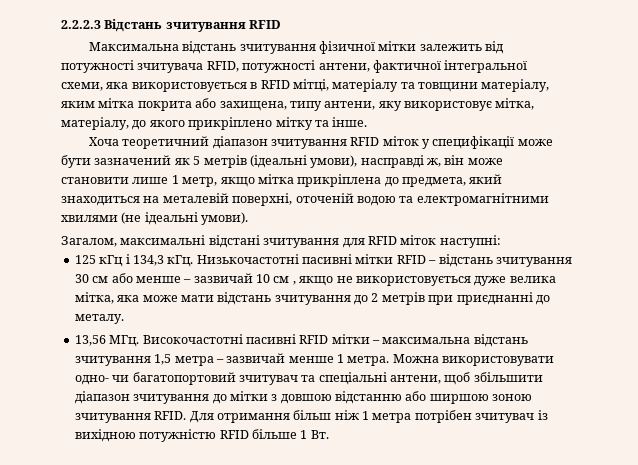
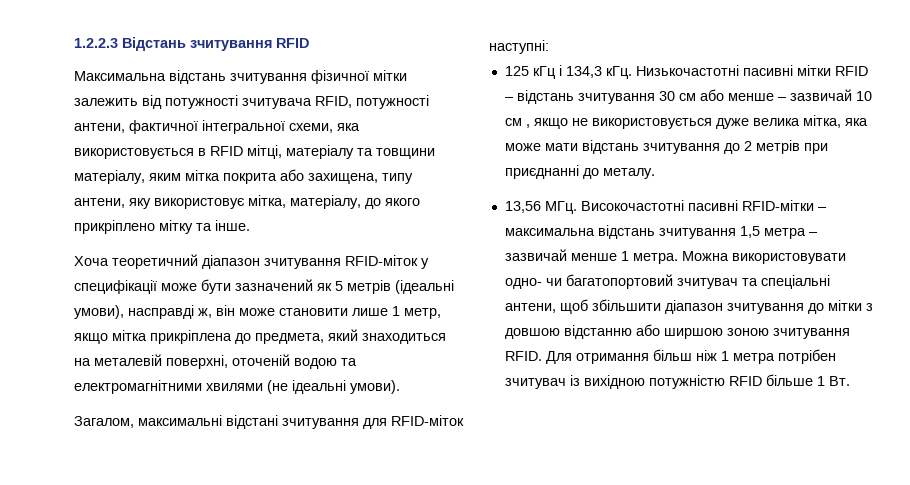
- 2.2.2.3 Відстань зчитування RFID
+ 1.2.2.3 Відстань зчитування RFID
- Хоча теоретичний діапазон зчитування RFID міток у специфікації може бути зазначений як 5 метрів (ідеальні умови), насправді ж, він може становити лише 1 метр, якщо мітка прикріплена до предмета, який знаходиться на металевій поверхні, оточеній водою та електромагнітними хвилями (не ідеальні умови).
+ Хоча теоретичний діапазон зчитування RFID-міток у специфікації може бути зазначений як 5 метрів (ідеальні умови), насправді ж, він може становити лише 1 метр, якщо мітка прикріплена до предмета, який знаходиться на металевій поверхні, оточеній водою та електромагнітними хвилями (не ідеальні умови).
- Загалом, максимальні відстані зчитування для RFID міток наступні:
+ Загалом, максимальні відстані зчитування для RFID-міток наступні:
- 13,56 МГц. Високочастотні пасивні RFID мітки – максимальна відстань зчитування 1,5 метра – зазвичай менше 1 метра.
+ 13,56 МГц. Високочастотні пасивні RFID-мітки – максимальна відстань зчитування 1,5 метра – зазвичай менше 1 метра.

